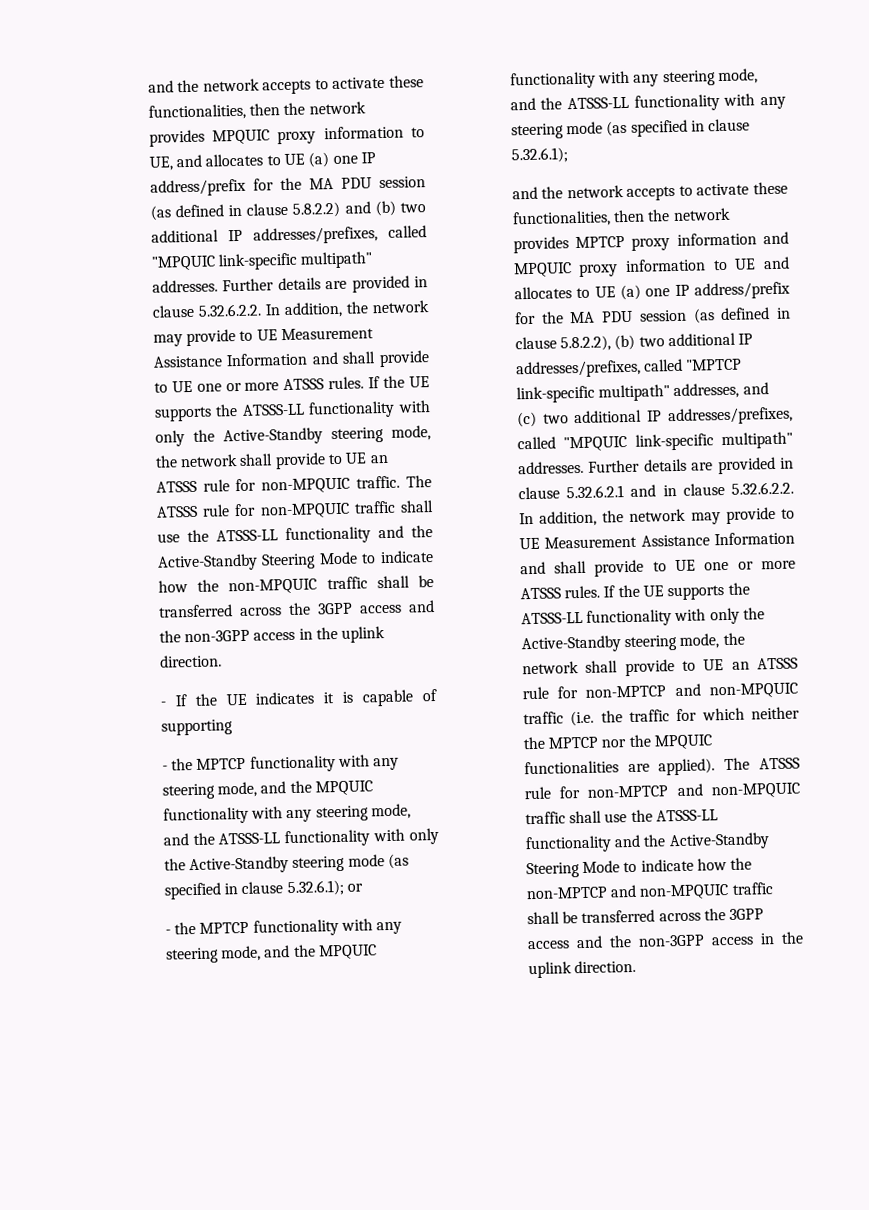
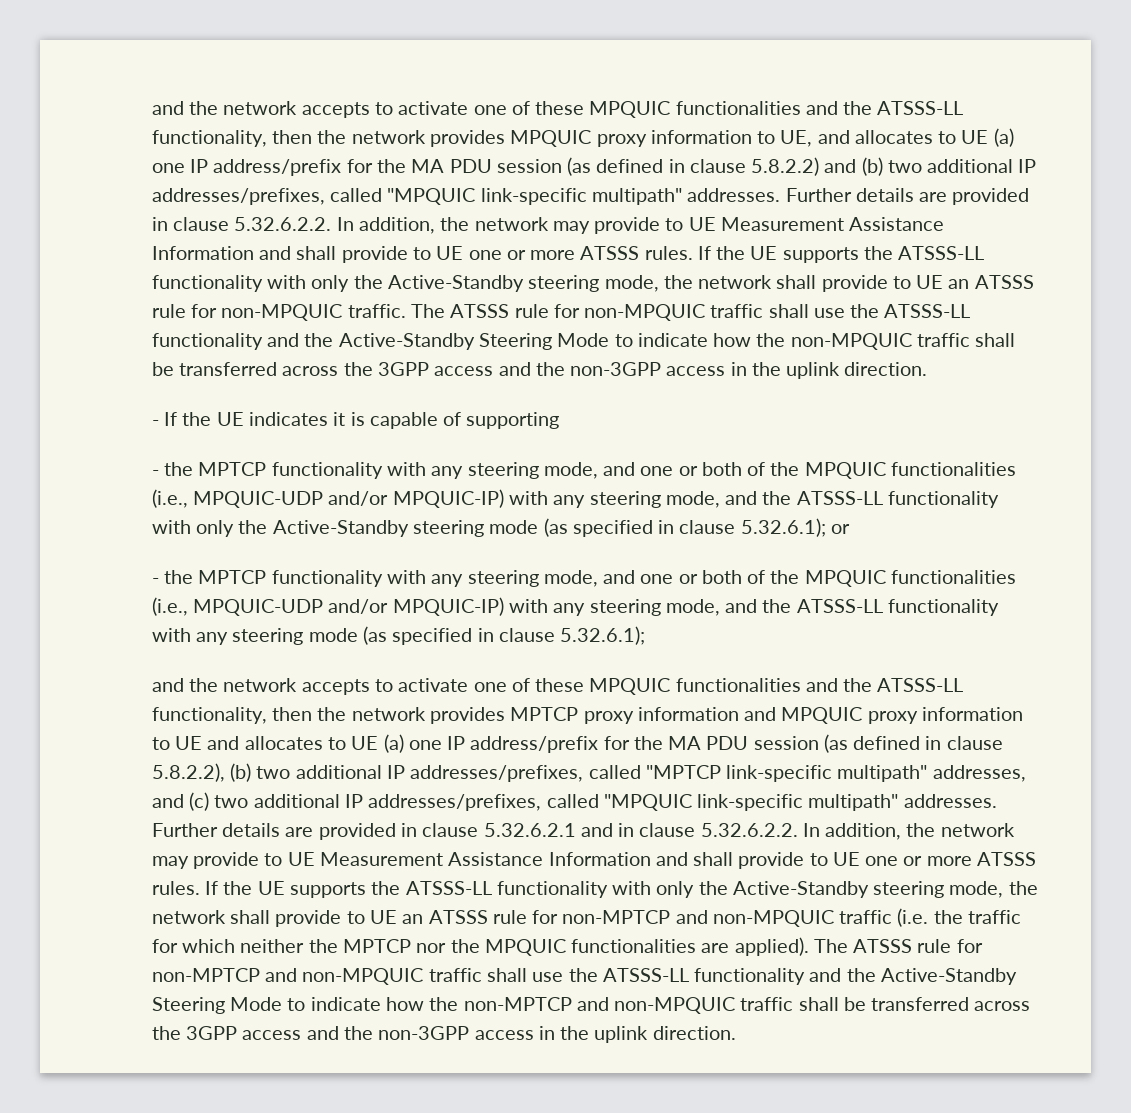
- and the network accepts to activate these functionalities, then the network provides MPQUIC proxy information to UE, and allocates to UE (a) one IP address/prefix for the MA PDU session (as defined in clause 5.8.2.2) and (b) two additional IP addresses/prefixes, called "MPQUIC link-specific multipath" addresses.
+ and the network accepts to activate one of these MPQUIC functionalities and the ATSSS-LL functionality, then the network provides MPQUIC proxy information to UE, and allocates to UE (a) one IP address/prefix for the MA PDU session (as defined in clause 5.8.2.2) and (b) two additional IP addresses/prefixes, called "MPQUIC link-specific multipath" addresses.
- - the MPTCP functionality with any steering mode, and the MPQUIC functionality with any steering mode, and the ATSSS-LL functionality with only the Active-Standby steering mode (as specified in clause 5.32.6.1); or
+ - the MPTCP functionality with any steering mode, and one or both of the MPQUIC functionalities (i.e., MPQUIC-UDP and/or MPQUIC-IP) with any steering mode, and the ATSSS-LL functionality with only the Active-Standby steering mode (as specified in clause 5.32.6.1); or
- - the MPTCP functionality with any steering mode, and the MPQUIC functionality with any steering mode, and the ATSSS-LL functionality with any steering mode (as specified in clause 5.32.6.1);
+ - the MPTCP functionality with any steering mode, and one or both of the MPQUIC functionalities (i.e., MPQUIC-UDP and/or MPQUIC-IP) with any steering mode, and the ATSSS-LL functionality with any steering mode (as specified in clause 5.32.6.1);
- and the network accepts to activate these functionalities, then the network provides MPTCP proxy information and MPQUIC proxy information to UE and allocates to UE (a) one IP address/prefix for the MA PDU session (as defined in clause 5.8.2.2), (b) two additional IP addresses/prefixes, called "MPTCP link-specific multipath" addresses, and (c) two additional IP addresses/prefixes, called "MPQUIC link-specific multipath" addresses.
+ and the network accepts to activate one of these MPQUIC functionalities and the ATSSS-LL functionality, then the network provides MPTCP proxy information and MPQUIC proxy information to UE and allocates to UE (a) one IP address/prefix for the MA PDU session (as defined in clause 5.8.2.2), (b) two additional IP addresses/prefixes, called "MPTCP link-specific multipath" addresses, and (c) two additional IP addresses/prefixes, called "MPQUIC link-specific multipath" addresses.

